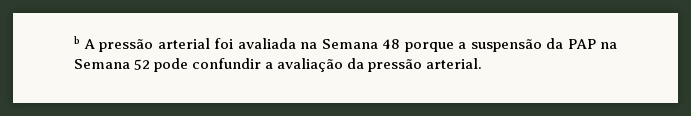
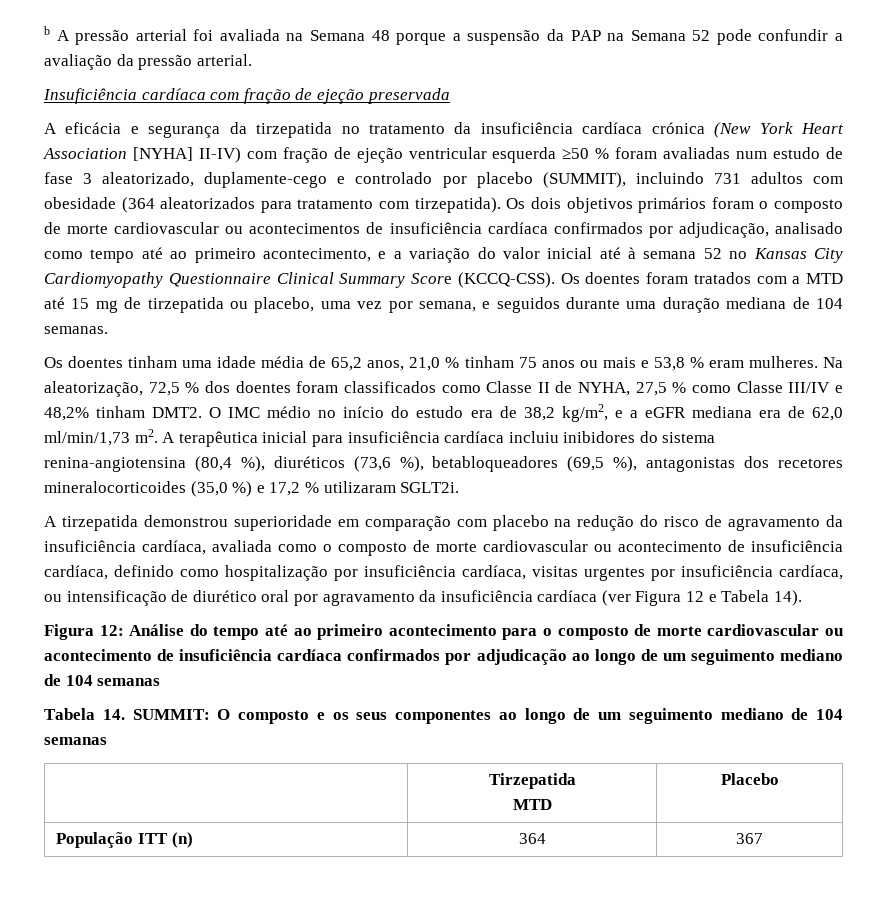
+ Insuficiência cardíaca com fração de ejeção preservada
+ A eficácia e segurança da tirzepatida no tratamento da insuficiência cardíaca crónica (New York Heart Association [NYHA] II-IV) com fração de ejeção ventricular esquerda ≥50 % foram avaliadas num estudo de fase 3 aleatorizado, duplamente-cego e controlado por placebo (SUMMIT), incluindo 731 adultos com obesidade (364 aleatorizados para tratamento com tirzepatida). Os dois objetivos primários foram o composto de morte cardiovascular ou acontecimentos de insuficiência cardíaca confirmados por adjudicação, analisado como tempo até ao primeiro acontecimento, e a variação do valor inicial até à semana 52 no Kansas City Cardiomyopathy Questionnaire Clinical Summary Score (KCCQ-CSS). Os doentes foram tratados com a MTD até 15 mg de tirzepatida ou placebo, uma vez por semana, e seguidos durante uma duração mediana de 104 semanas.
+ Os doentes tinham uma idade média de 65,2 anos, 21,0 % tinham 75 anos ou mais e 53,8 % eram mulheres. Na aleatorização, 72,5 % dos doentes foram classificados como Classe II de NYHA, 27,5 % como Classe III/IV e 48,2% tinham DMT2. O IMC médio no início do estudo era de 38,2 kg/m2, e a eGFR mediana era de 62,0 ml/min/1,73 m2. A terapêutica inicial para insuficiência cardíaca incluiu inibidores do sistema renina-angiotensina (80,4 %), diuréticos (73,6 %), betabloqueadores (69,5 %), antagonistas dos recetores mineralocorticoides (35,0 %) e 17,2 % utilizaram SGLT2i.
+ A tirzepatida demonstrou superioridade em comparação com placebo na redução do risco de agravamento da insuficiência cardíaca, avaliada como o composto de morte cardiovascular ou acontecimento de insuficiência cardíaca, definido como hospitalização por insuficiência cardíaca, visitas urgentes por insuficiência cardíaca, ou intensificação de diurético oral por agravamento da insuficiência cardíaca (ver Figura 12 e Tabela 14).
+ Figura 12: Análise do tempo até ao primeiro acontecimento para o composto de morte cardiovascular ou acontecimento de insuficiência cardíaca confirmados por adjudicação ao longo de um seguimento mediano de 104 semanas
+ Tabela 14. SUMMIT: O composto e os seus componentes ao longo de um seguimento mediano de 104 semanas
+ | Tirzepatida
+ MTD | Placebo
+ População ITT (n) | 364 | 367

